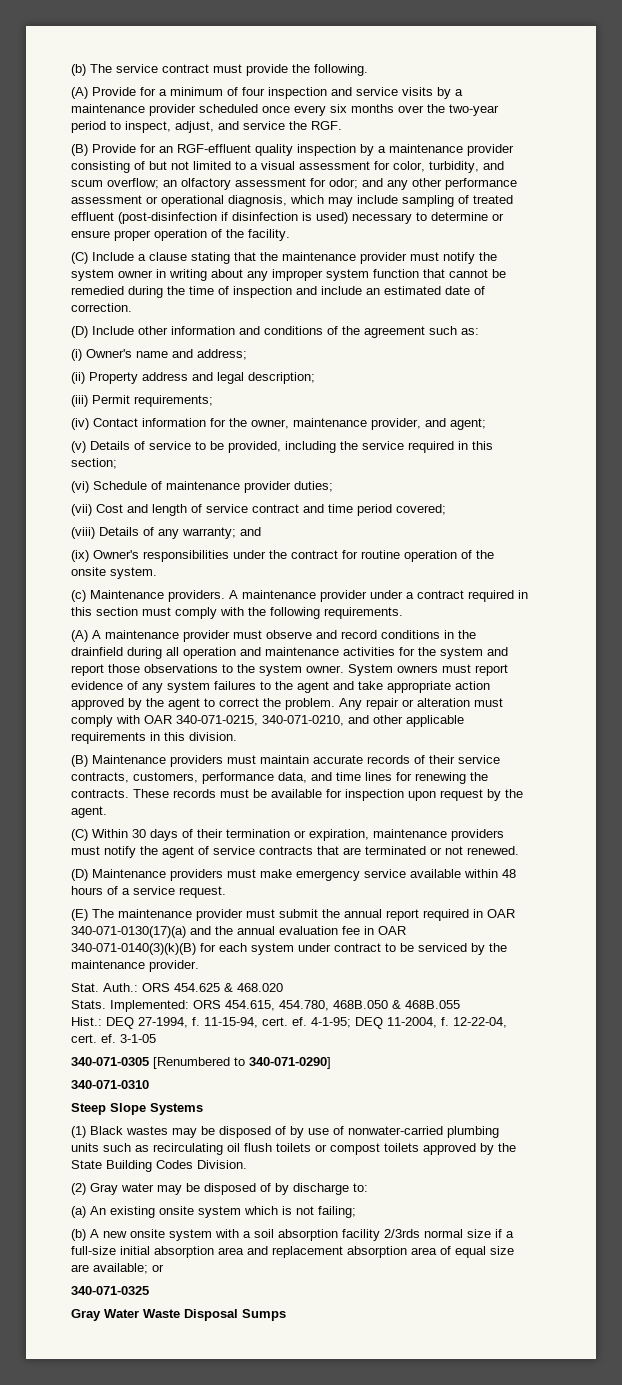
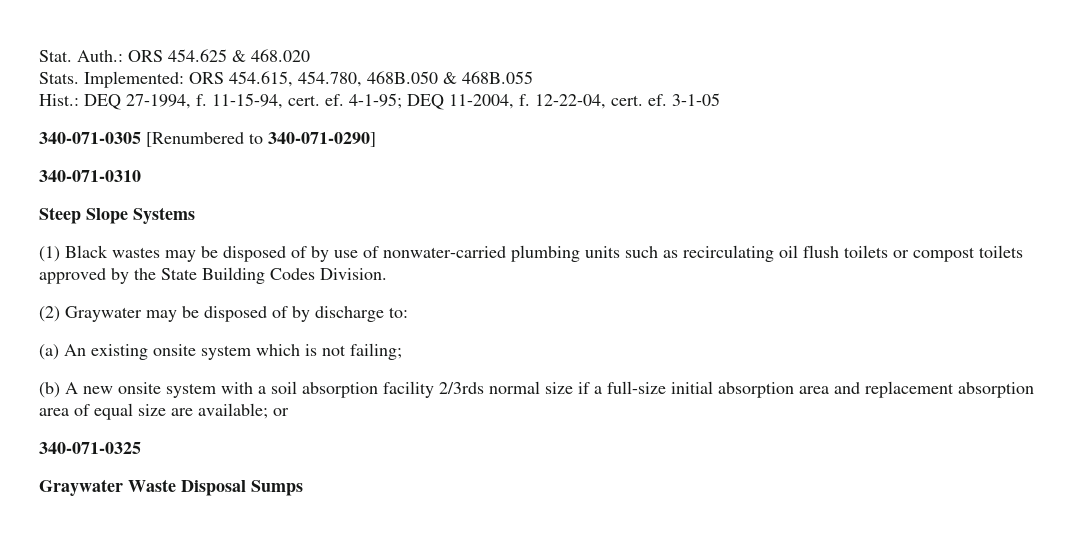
- (b) The service contract must provide the following.
- (A) Provide for a minimum of four inspection and service visits by a maintenance provider scheduled once every six months over the two-year period to inspect, adjust, and service the RGF.
- (B) Provide for an RGF-effluent quality inspection by a maintenance provider consisting of but not limited to a visual assessment for color, turbidity, and scum overflow; an olfactory assessment for odor; and any other performance assessment or operational diagnosis, which may include sampling of treated effluent (post-disinfection if disinfection is used) necessary to determine or ensure proper operation of the facility.
- (C) Include a clause stating that the maintenance provider must notify the system owner in writing about any improper system function that cannot be remedied during the time of inspection and include an estimated date of correction.
- (D) Include other information and conditions of the agreement such as:
- (i) Owner's name and address;
- (ii) Property address and legal description;
- (iii) Permit requirements;
- (iv) Contact information for the owner, maintenance provider, and agent;
- (v) Details of service to be provided, including the service required in this section;
- (vi) Schedule of maintenance provider duties;
- (vii) Cost and length of service contract and time period covered;
- (viii) Details of any warranty; and
- (ix) Owner's responsibilities under the contract for routine operation of the onsite system.
- (c) Maintenance providers. A maintenance provider under a contract required in this section must comply with the following requirements.
- (A) A maintenance provider must observe and record conditions in the drainfield during all operation and maintenance activities for the system and report those observations to the system owner. System owners must report evidence of any system failures to the agent and take appropriate action approved by the agent to correct the problem. Any repair or alteration must comply with OAR 340-071-0215, 340-071-0210, and other applicable requirements in this division.
- (B) Maintenance providers must maintain accurate records of their service contracts, customers, performance data, and time lines for renewing the contracts. These records must be available for inspection upon request by the agent.
- (C) Within 30 days of their termination or expiration, maintenance providers must notify the agent of service contracts that are terminated or not renewed.
- (D) Maintenance providers must make emergency service available within 48 hours of a service request.
- (E) The maintenance provider must submit the annual report required in OAR 340-071-0130(17)(a) and the annual evaluation fee in OAR 340-071-0140(3)(k)(B) for each system under contract to be serviced by the maintenance provider.
- (2) Gray water may be disposed of by discharge to:
+ (2) Graywater may be disposed of by discharge to:
- Gray Water Waste Disposal Sumps
+ Graywater Waste Disposal Sumps

